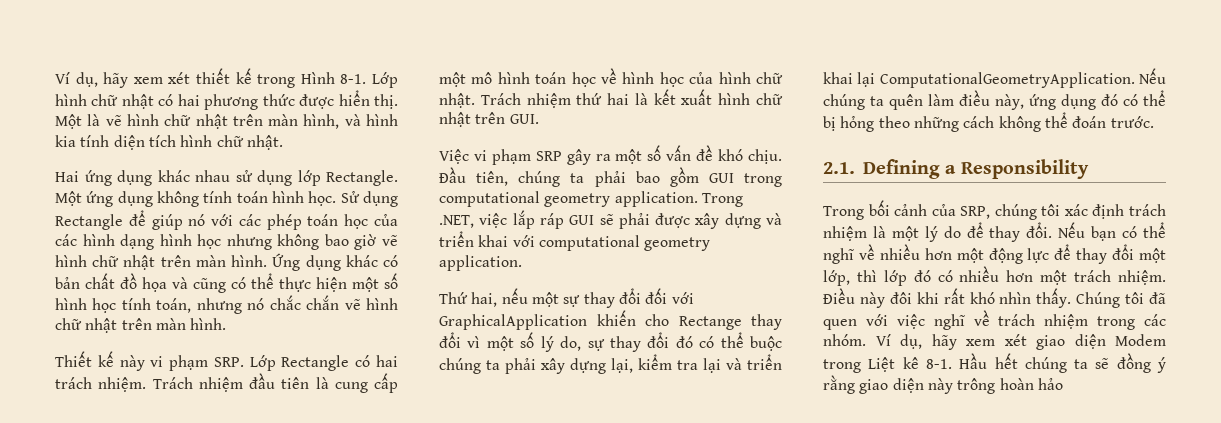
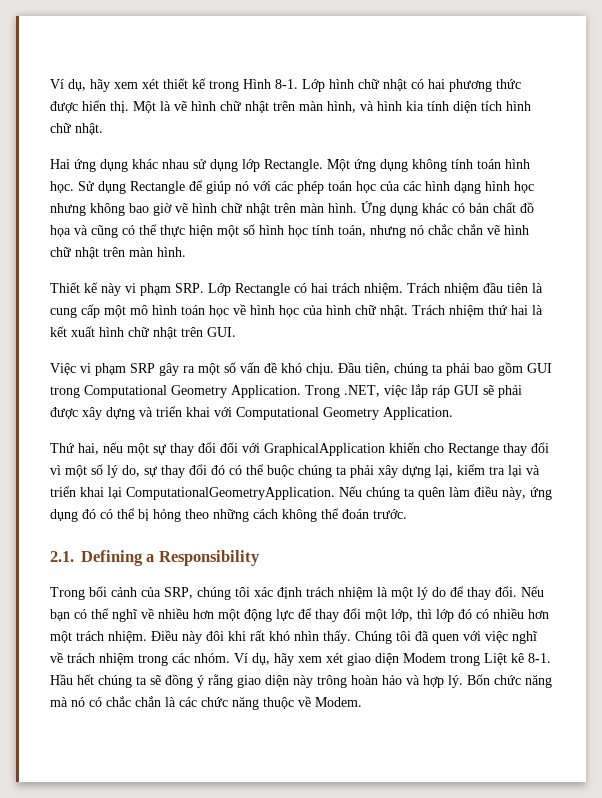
- Đầu tiên, chúng ta phải bao gồm GUI trong computational geometry application.
+ Đầu tiên, chúng ta phải bao gồm GUI trong Computational Geometry Application.
- Trong .NET, việc lắp ráp GUI sẽ phải được xây dựng và triển khai với computational geometry application.
+ Trong .NET, việc lắp ráp GUI sẽ phải được xây dựng và triển khai với Computational Geometry Application.
- Hầu hết chúng ta sẽ đồng ý rằng giao diện này trông hoàn hảo
+ Hầu hết chúng ta sẽ đồng ý rằng giao diện này trông hoàn hảo và hợp lý. Bốn chức năng mà nó có chắc chắn là các chức năng thuộc về Modem.

